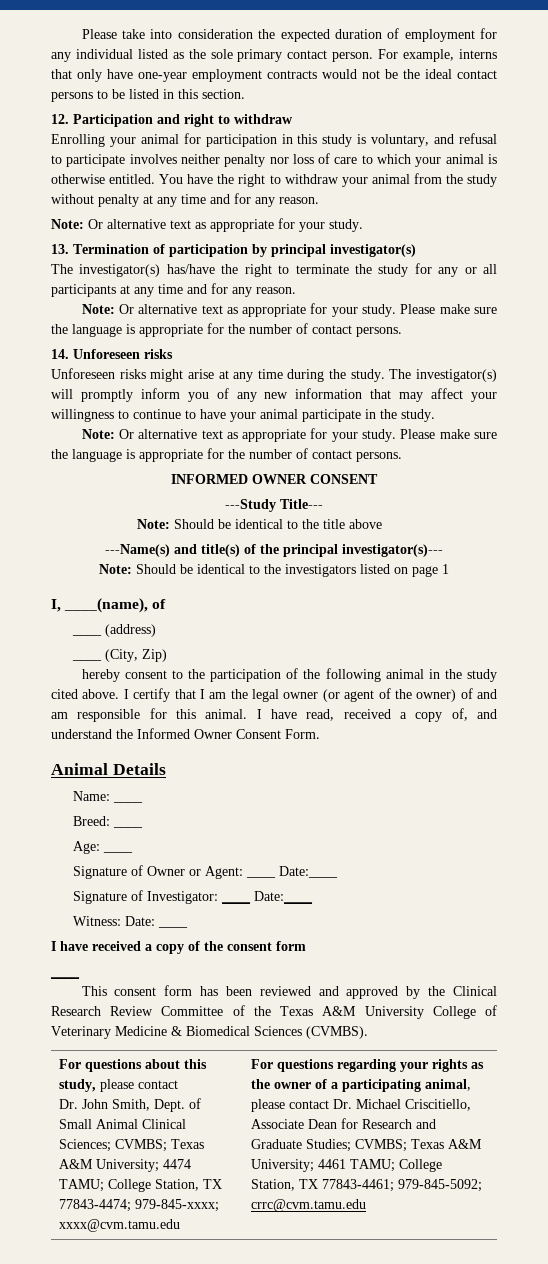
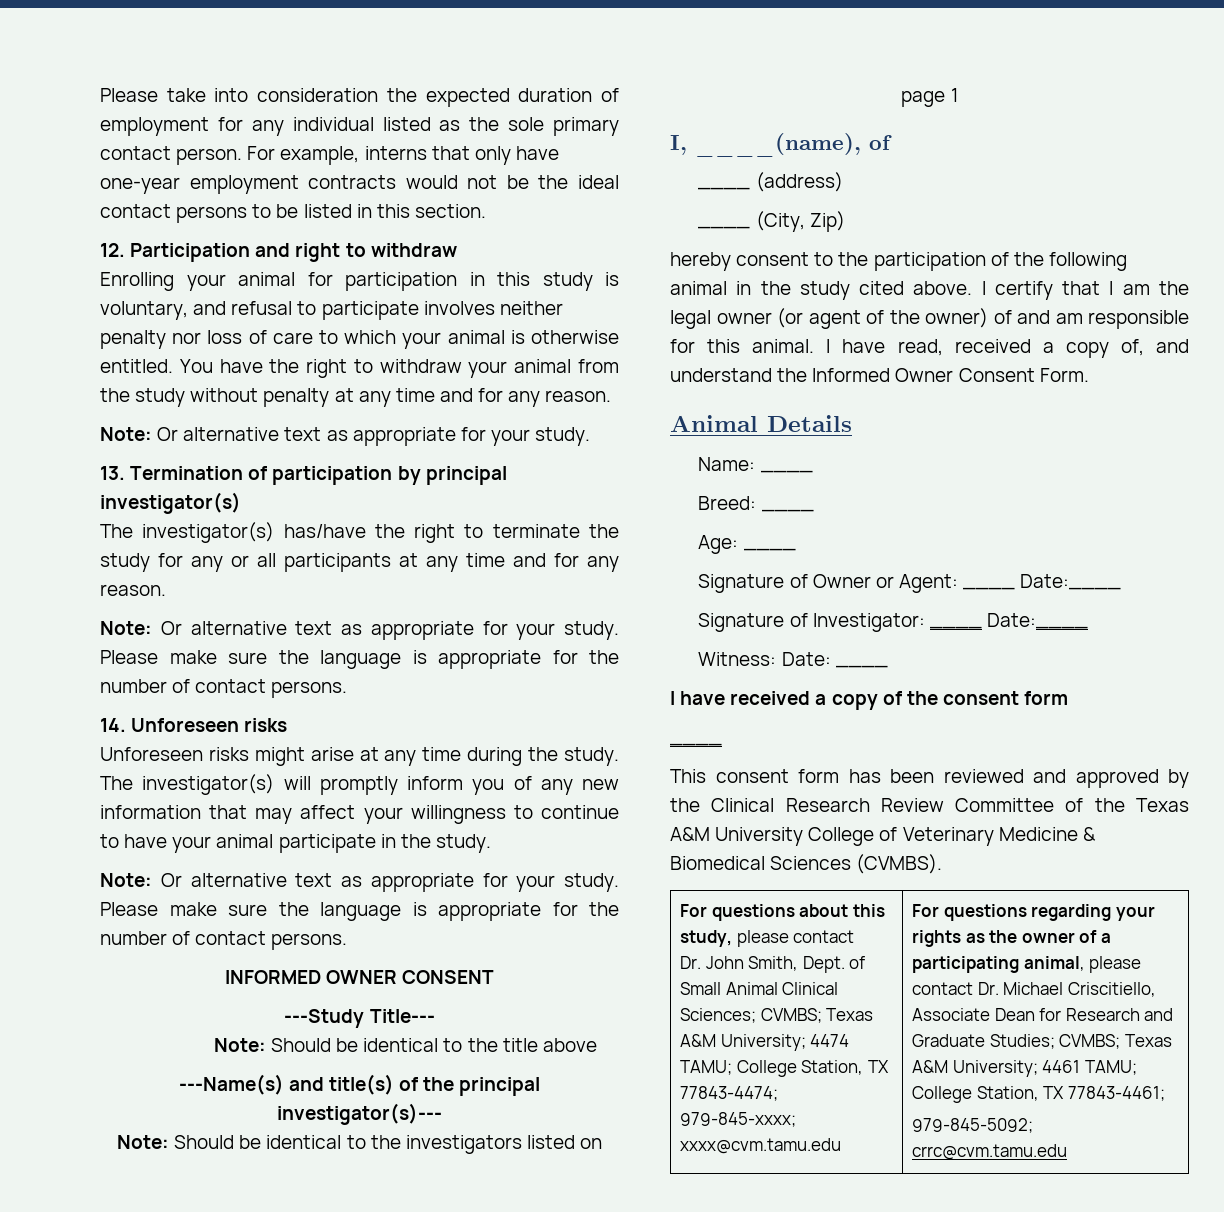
- For questions regarding your rights as the owner of a participating animal, please contact Dr. Michael Criscitiello, Associate Dean for Research and Graduate Studies; CVMBS; Texas A&M University; 4461 TAMU; College Station, TX 77843-4461; 979-845-5092; crrc@cvm.tamu.edu
+ For questions regarding your rights as the owner of a participating animal, please contact Dr. Michael Criscitiello, Associate Dean for Research and Graduate Studies; CVMBS; Texas A&M University; 4461 TAMU; College Station, TX 77843-4461;
+ 979-845-5092; crrc@cvm.tamu.edu

